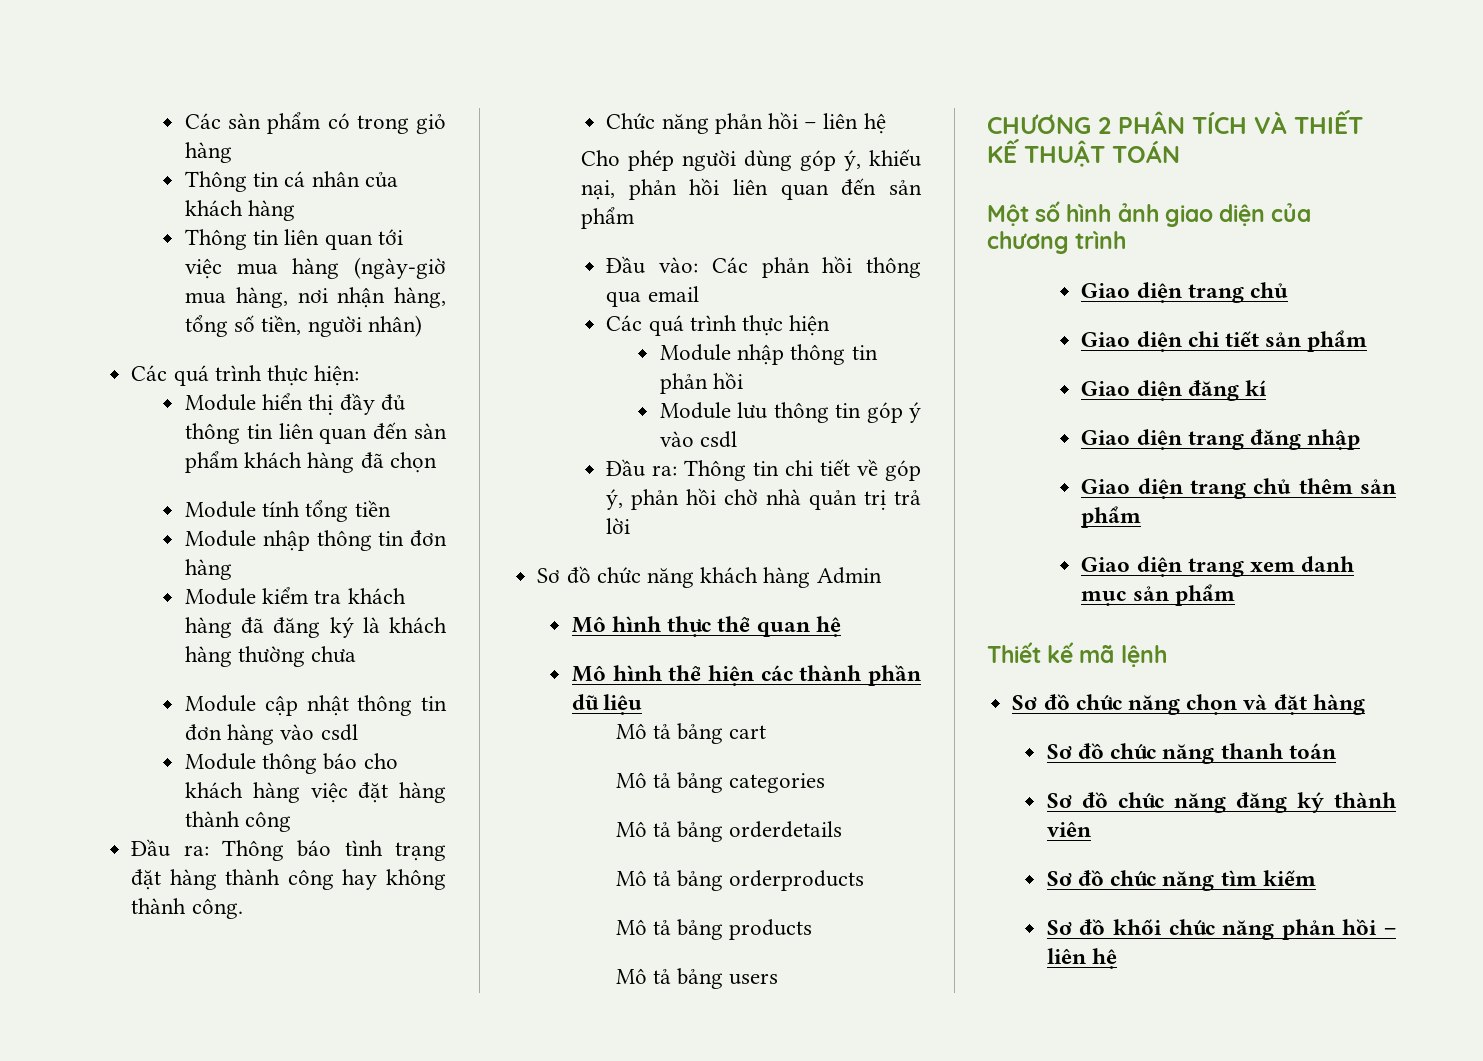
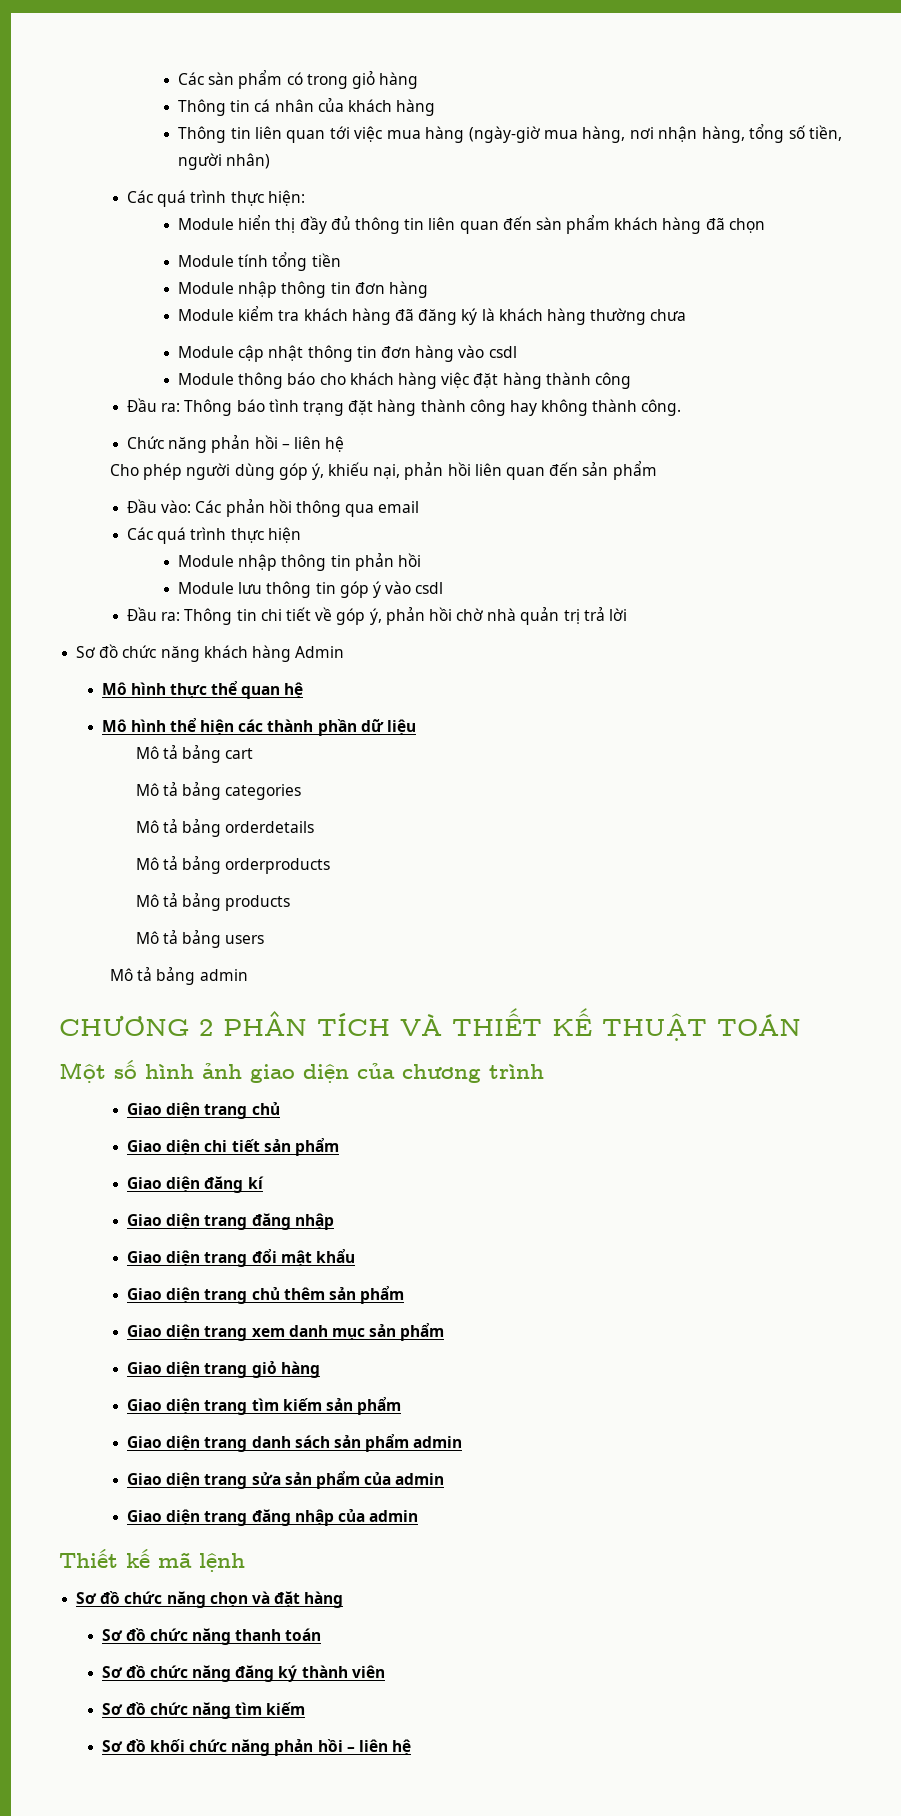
+ Mô tả bảng admin
+ Giao diện trang đổi mật khẩu
+ Giao diện trang giỏ hàng
+ Giao diện trang tìm kiếm sản phẩm
+ Giao diện trang danh sách sản phẩm admin
+ Giao diện trang sửa sản phẩm của admin
+ Giao diện trang đăng nhập của admin

